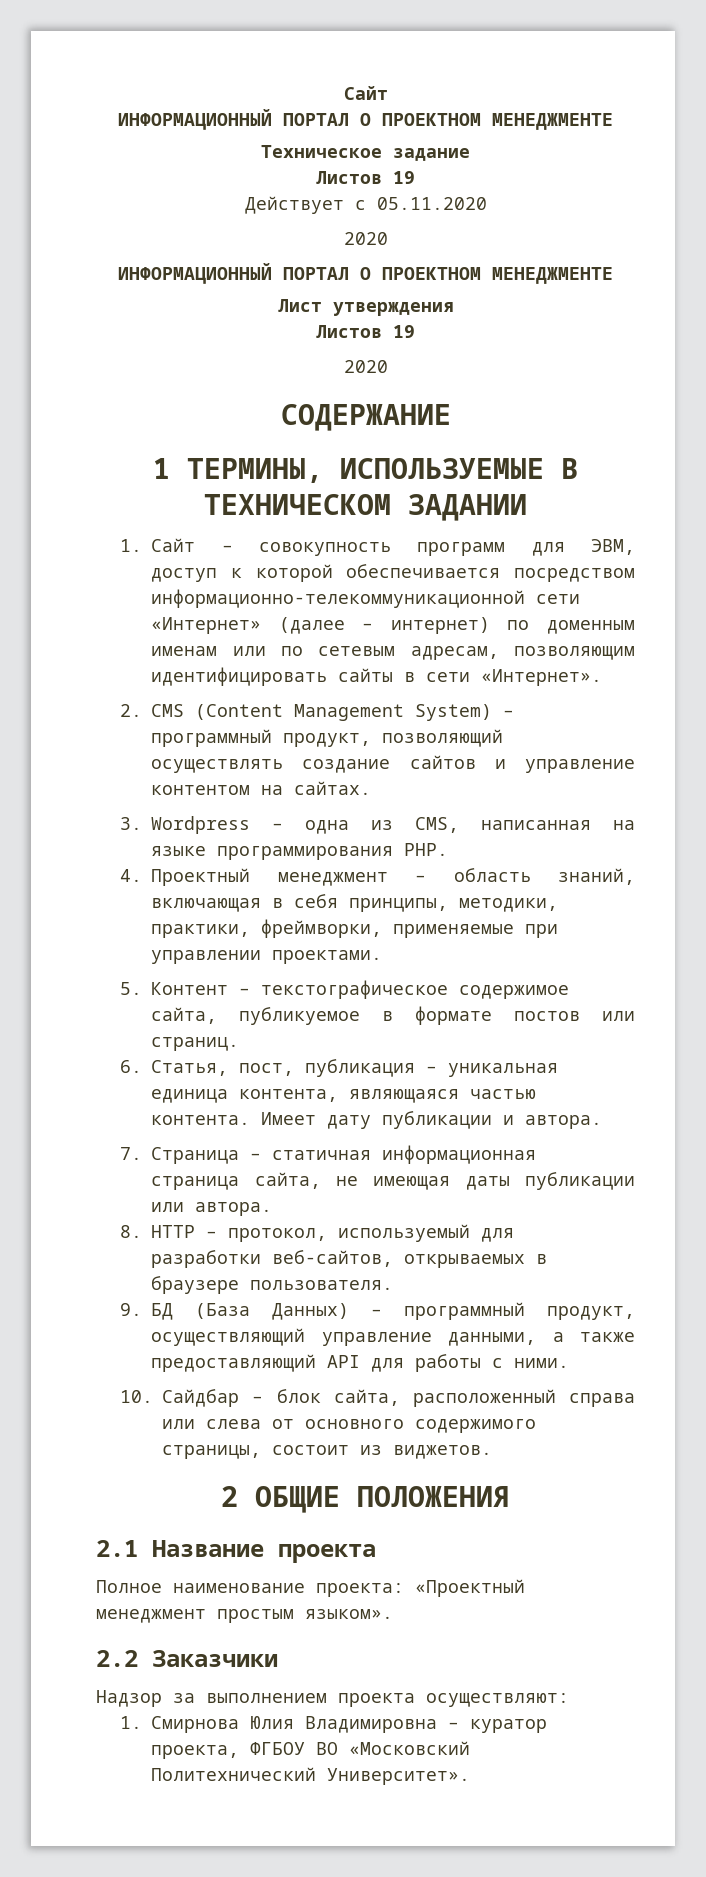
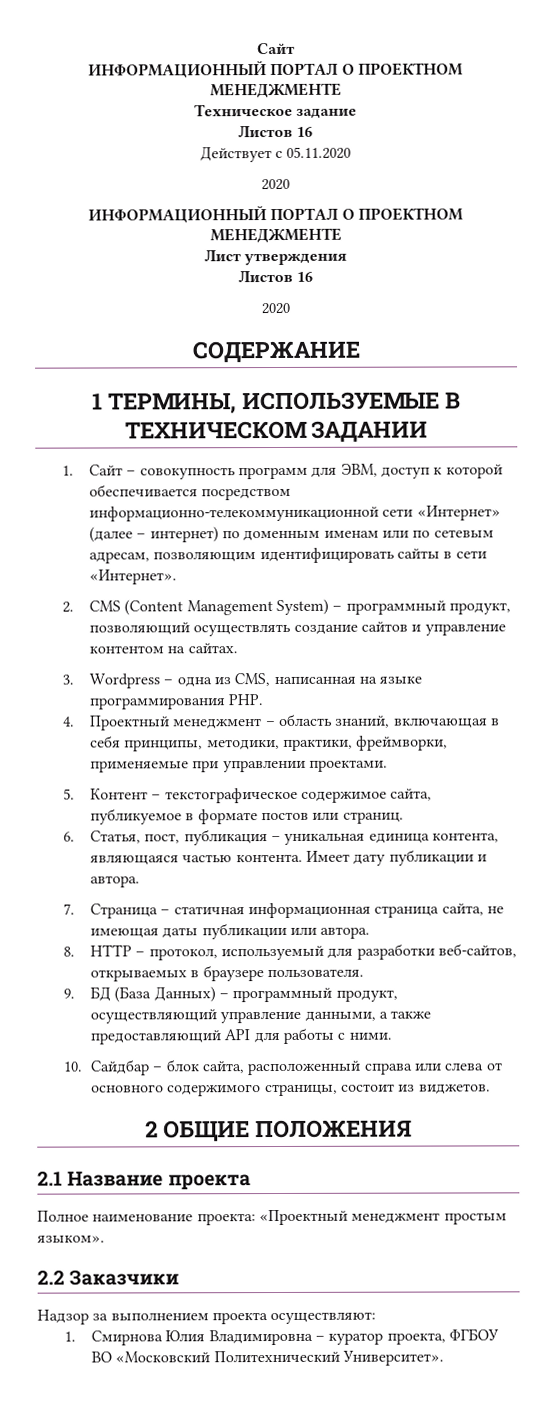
  Техническое задание
- Листов 19
+ Листов 16
  Лист утверждения
- Листов 19
+ Листов 16

